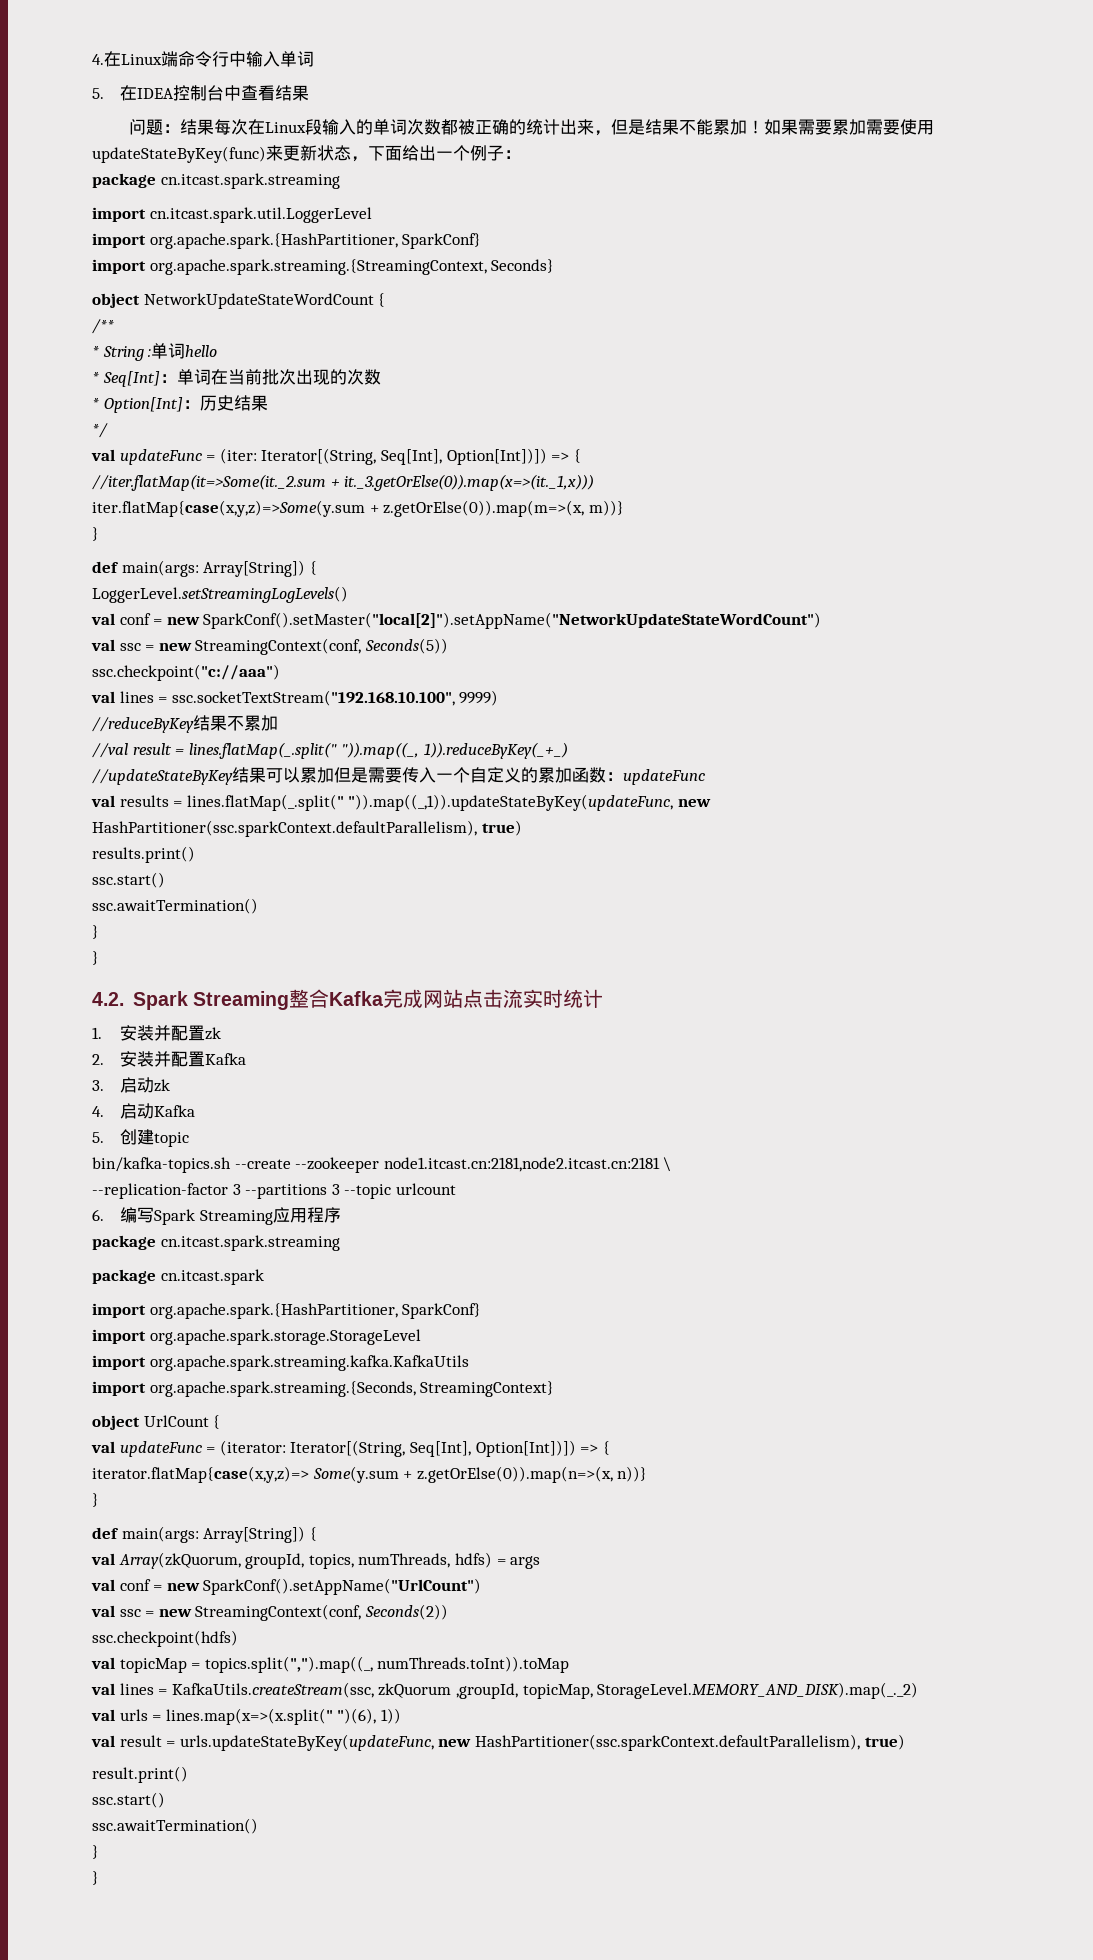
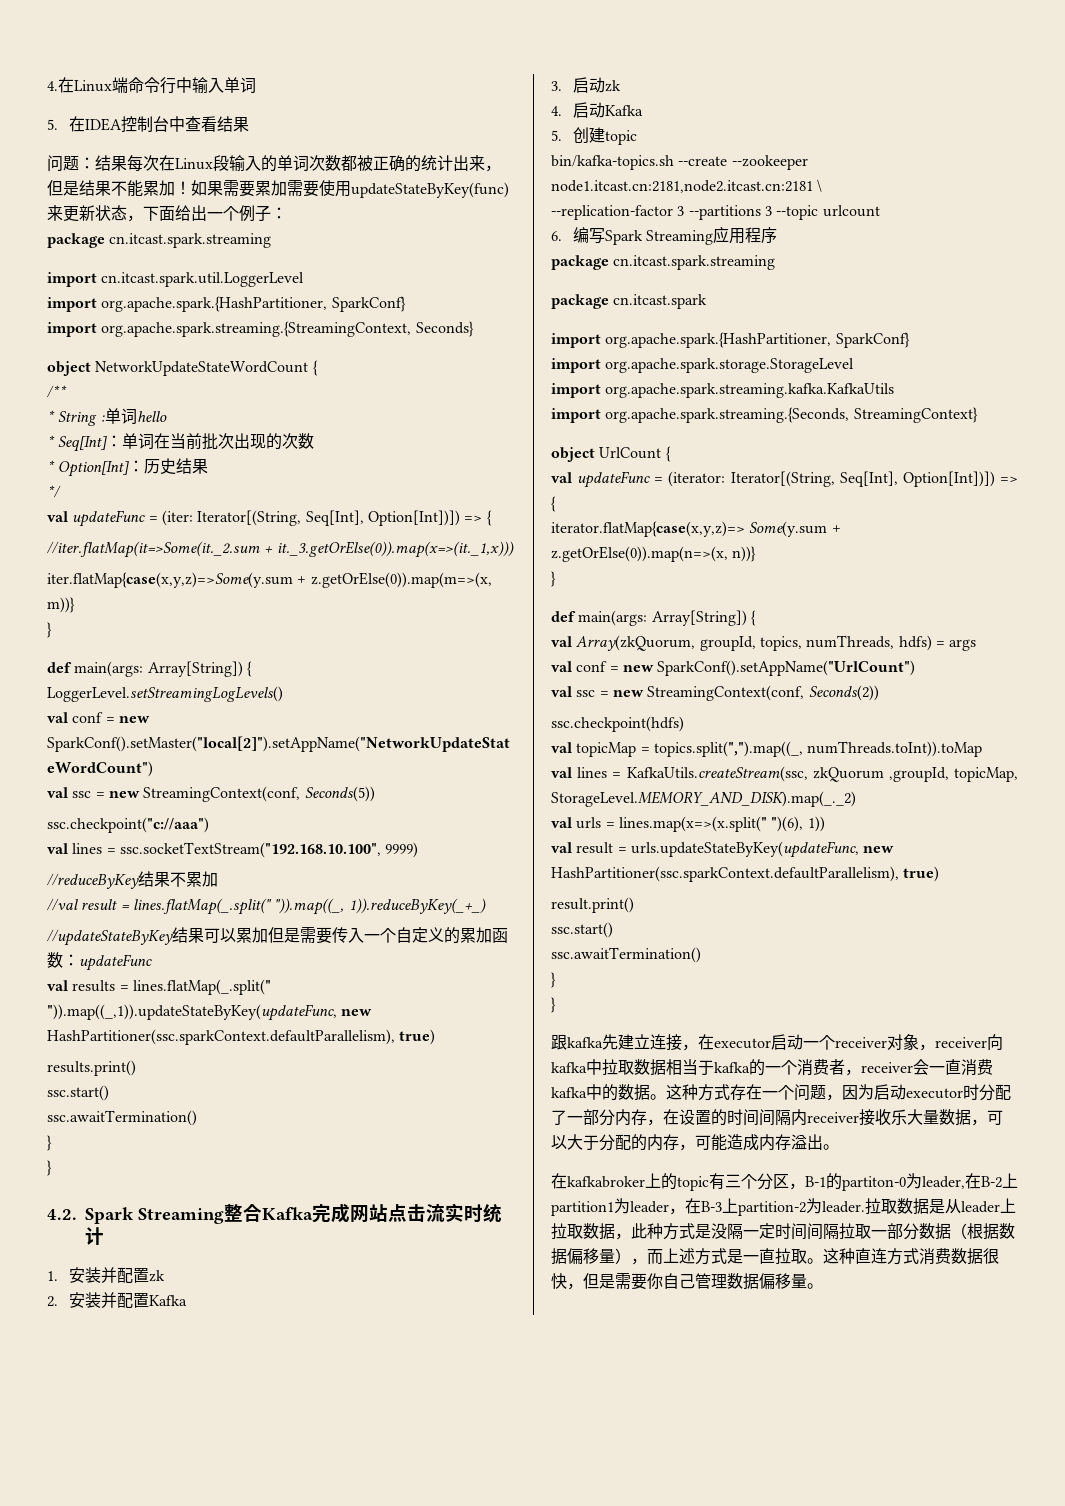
+ 跟kafka先建立连接，在executor启动一个receiver对象，receiver向kafka中拉取数据相当于kafka的一个消费者，receiver会一直消费kafka中的数据。这种方式存在一个问题，因为启动executor时分配了一部分内存，在设置的时间间隔内receiver接收乐大量数据，可以大于分配的内存，可能造成内存溢出。
+ 在kafkabroker上的topic有三个分区，B-1的partiton-0为leader,在B-2上partition1为leader，在B-3上partition-2为leader.拉取数据是从leader上拉取数据，此种方式是没隔一定时间间隔拉取一部分数据（根据数据偏移量），而上述方式是一直拉取。这种直连方式消费数据很快，但是需要你自己管理数据偏移量。

